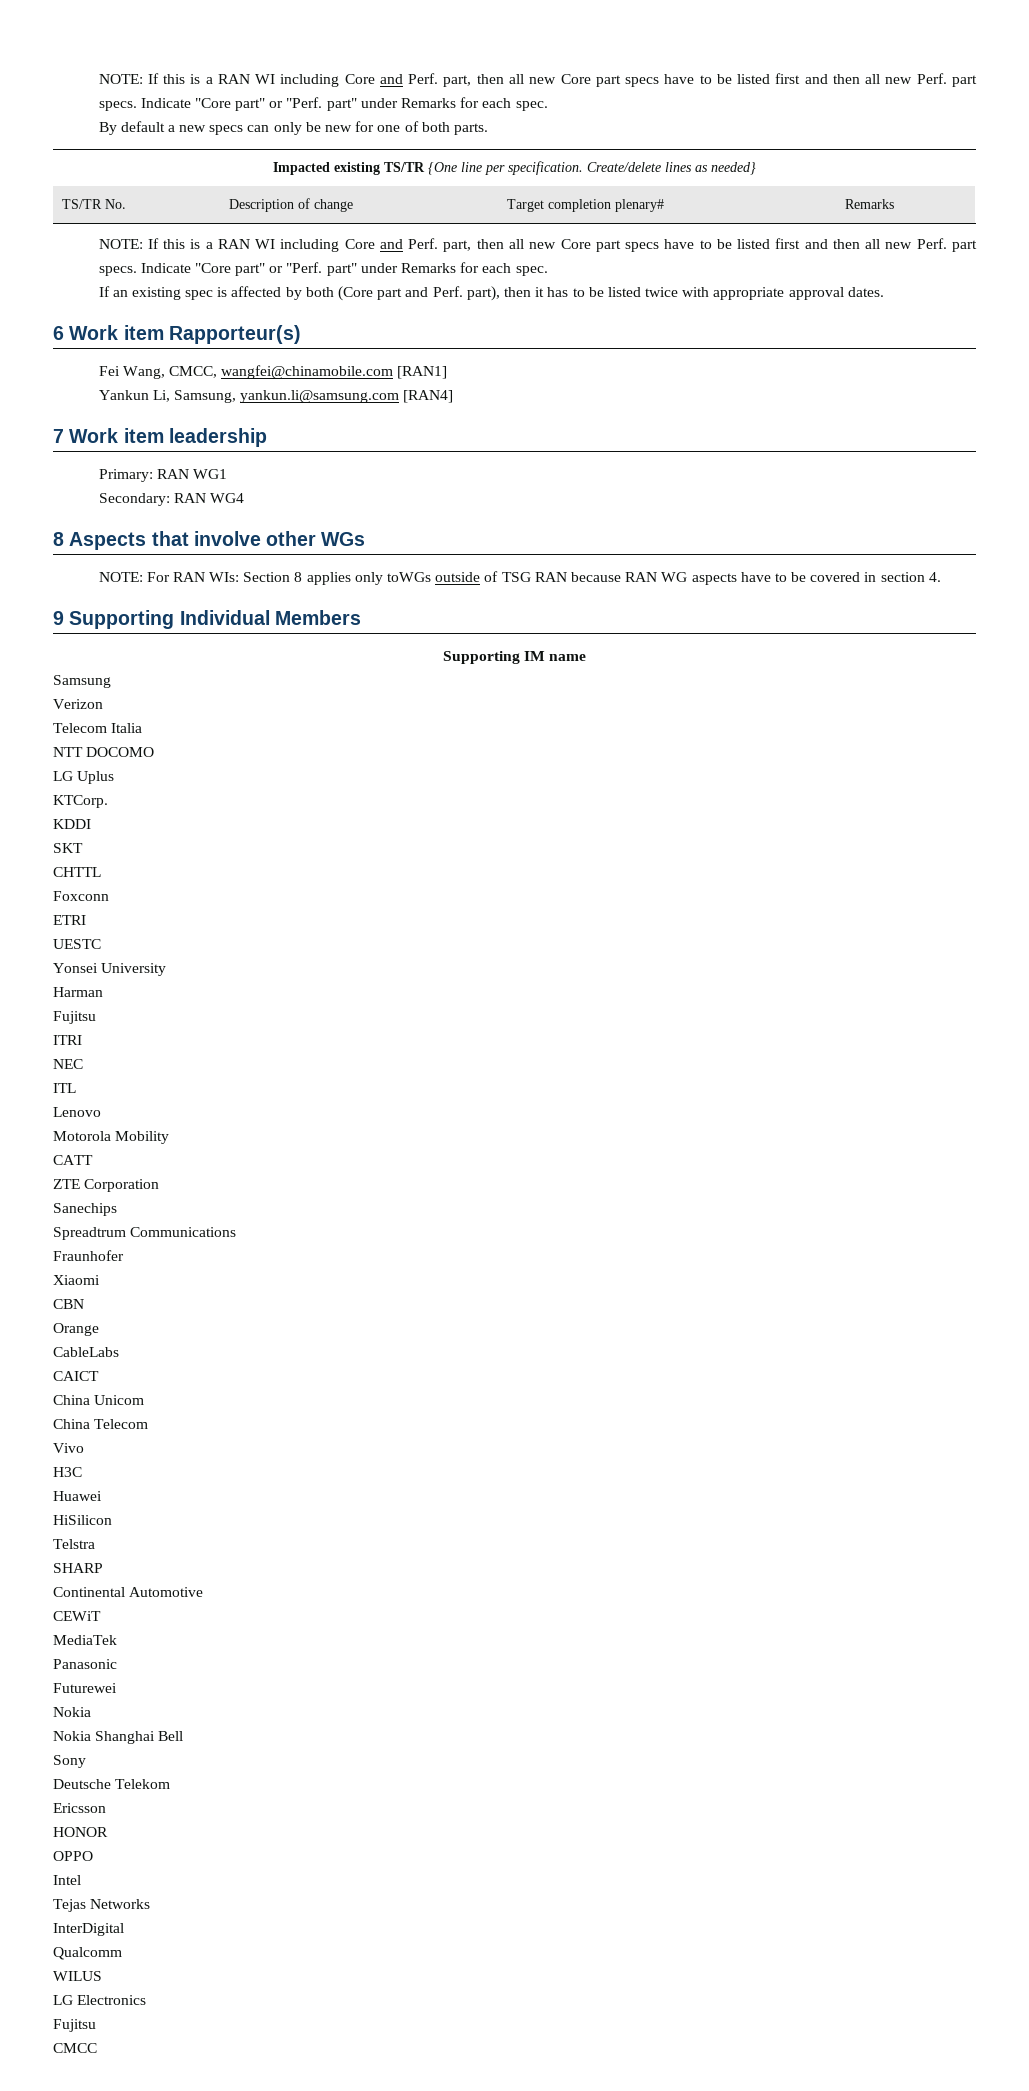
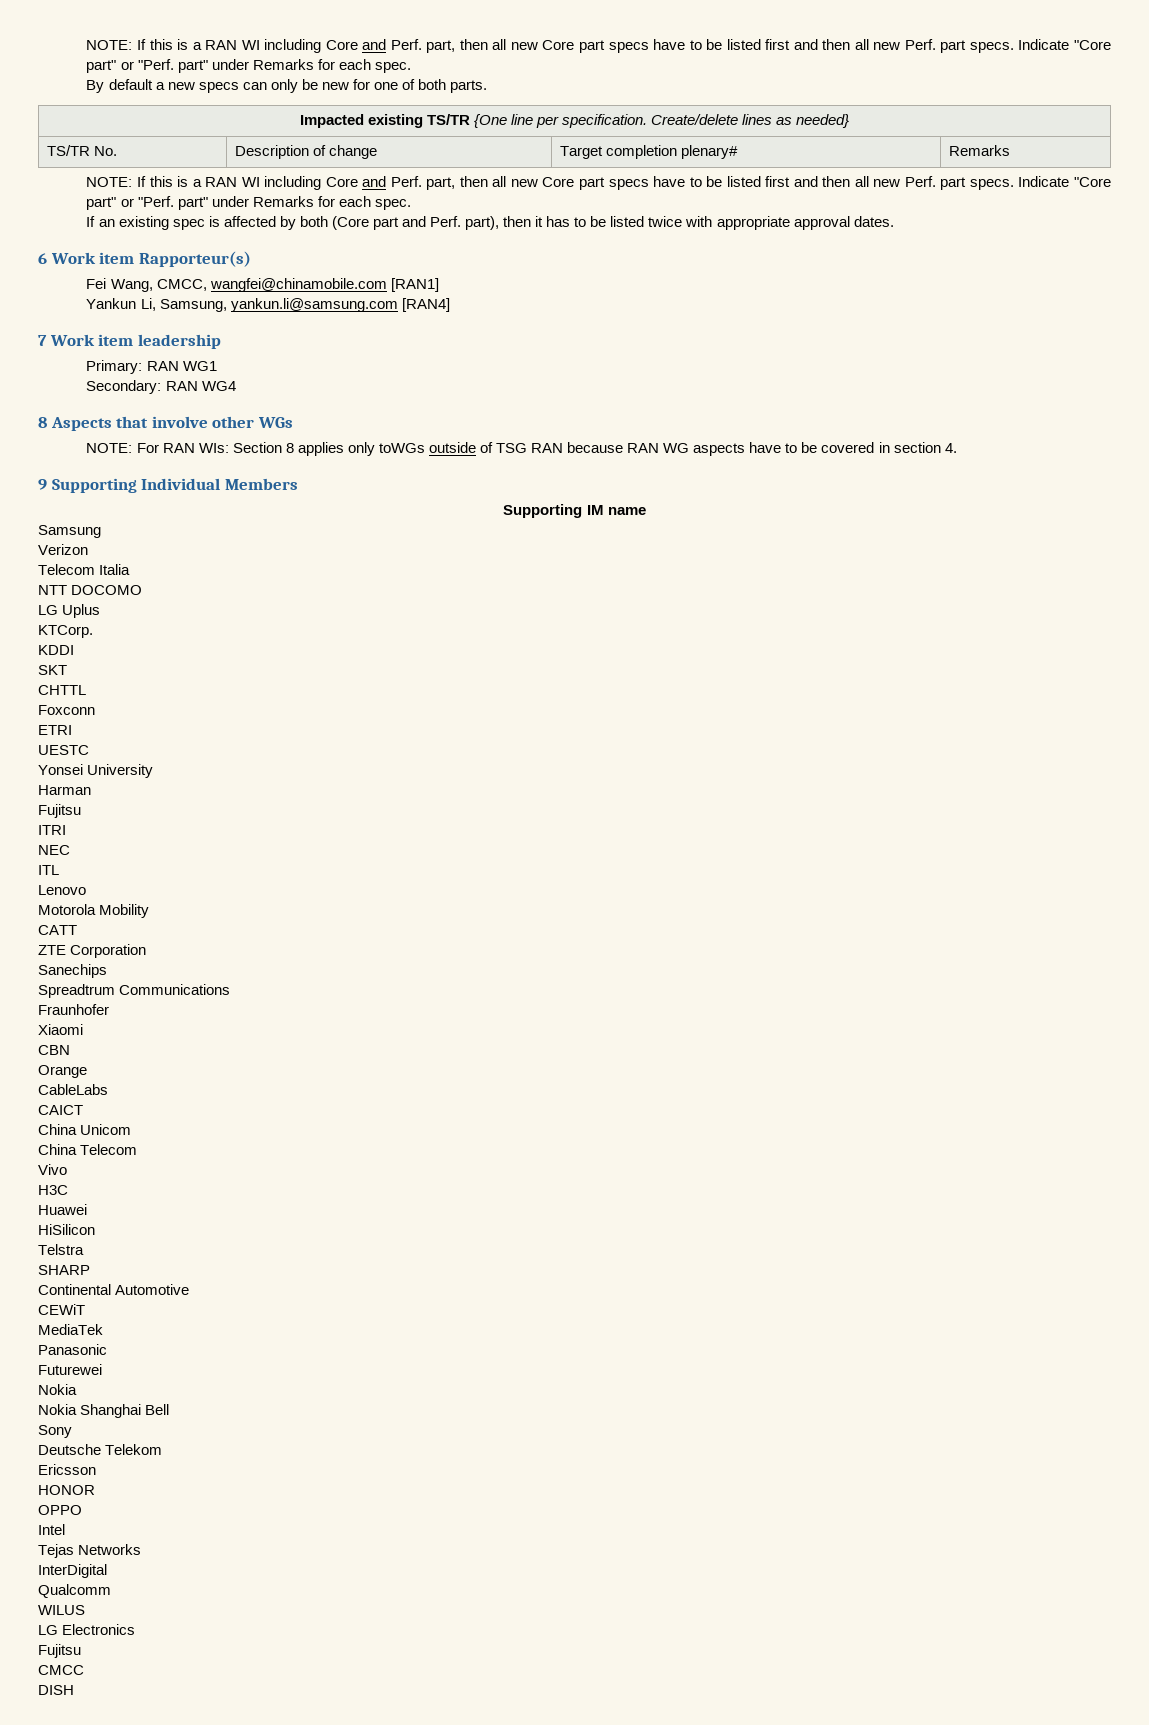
+ DISH

